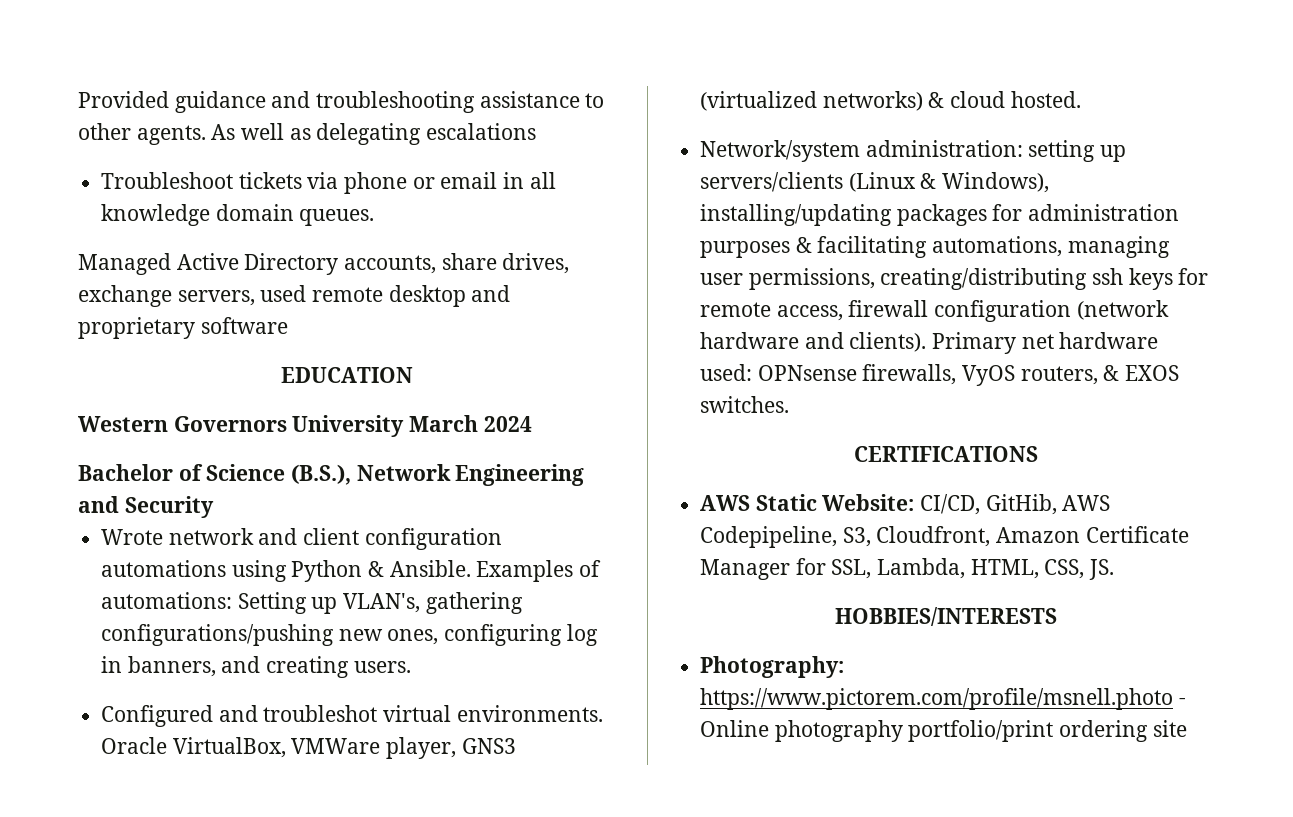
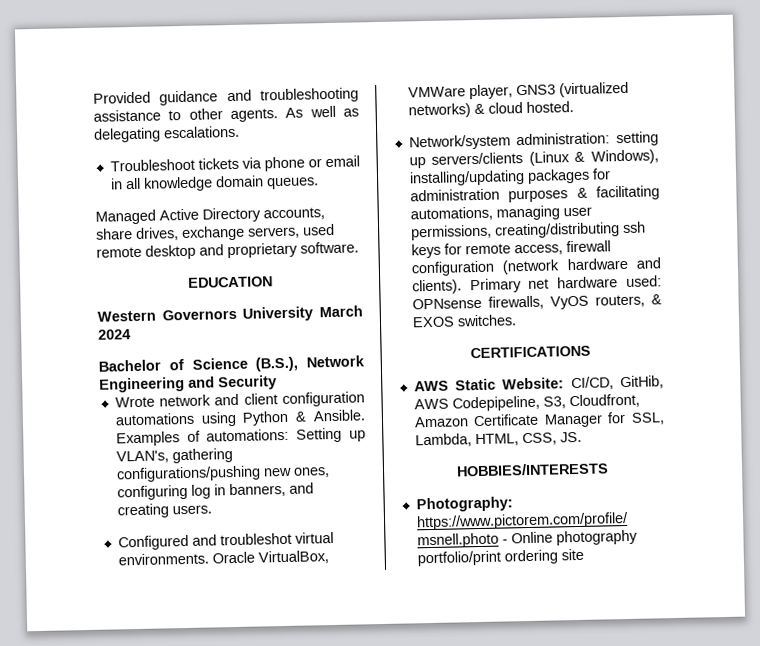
- As well as delegating escalations
+ As well as delegating escalations.
- Managed Active Directory accounts, share drives, exchange servers, used remote desktop and proprietary software
+ Managed Active Directory accounts, share drives, exchange servers, used remote desktop and proprietary software.

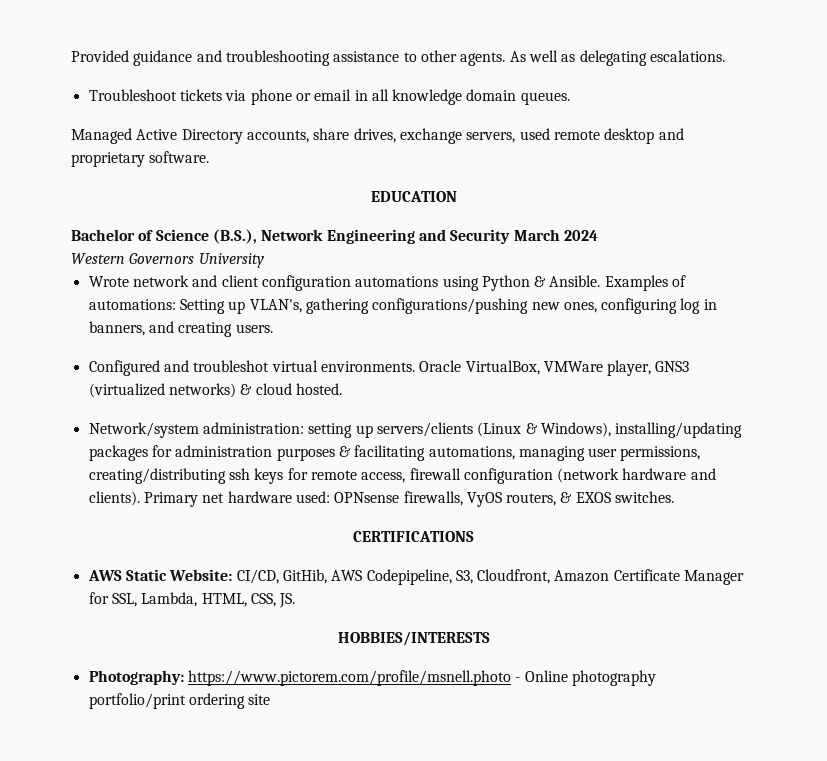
- Western Governors University March 2024
- Bachelor of Science (B.S.), Network Engineering and Security
+ Bachelor of Science (B.S.), Network Engineering and Security March 2024
+ Western Governors University

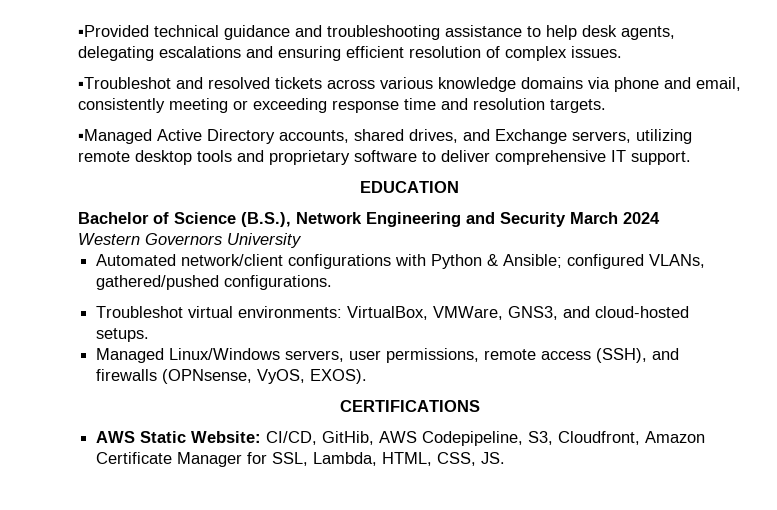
- Provided guidance and troubleshooting assistance to other agents. As well as delegating escalations.
- Troubleshoot tickets via phone or email in all knowledge domain queues.
- Managed Active Directory accounts, share drives, exchange servers, used remote desktop and proprietary software.
+ ▪Provided technical guidance and troubleshooting assistance to help desk agents, delegating escalations and ensuring efficient resolution of complex issues.
+ ▪Troubleshot and resolved tickets across various knowledge domains via phone and email, consistently meeting or exceeding response time and resolution targets.
+ ▪Managed Active Directory accounts, shared drives, and Exchange servers, utilizing remote desktop tools and proprietary software to deliver comprehensive IT support.
- Wrote network and client configuration automations using Python & Ansible. Examples of automations: Setting up VLAN's, gathering configurations/pushing new ones, configuring log in banners, and creating users.
- Configured and troubleshot virtual environments. Oracle VirtualBox, VMWare player, GNS3 (virtualized networks) & cloud hosted.
- Network/system administration: setting up servers/clients (Linux & Windows), installing/updating packages for administration purposes & facilitating automations, managing user permissions, creating/distributing ssh keys for remote access, firewall configuration (network hardware and clients). Primary net hardware used: OPNsense firewalls, VyOS routers, & EXOS switches.
+ Automated network/client configurations with Python & Ansible; configured VLANs, gathered/pushed configurations.
+ Troubleshot virtual environments: VirtualBox, VMWare, GNS3, and cloud-hosted setups.
+ Managed Linux/Windows servers, user permissions, remote access (SSH), and firewalls (OPNsense, VyOS, EXOS).
- HOBBIES/INTERESTS
- Photography: https://www.pictorem.com/profile/msnell.photo - Online photography portfolio/print ordering site

